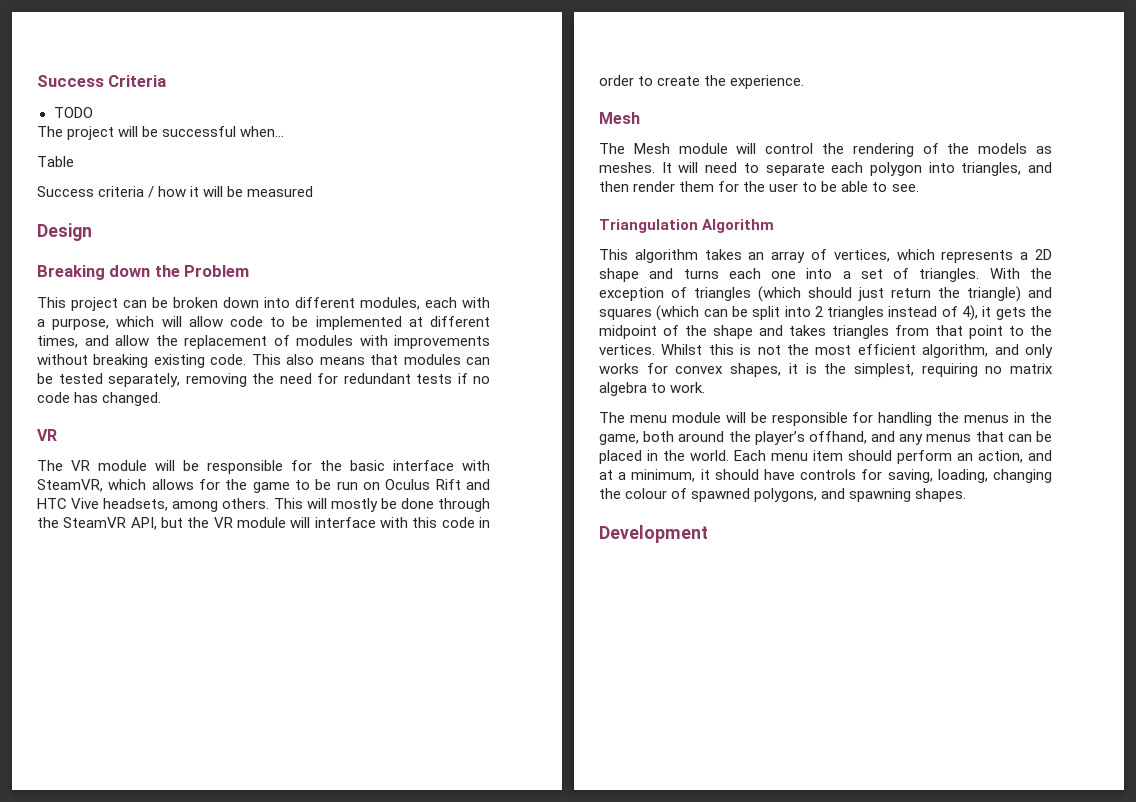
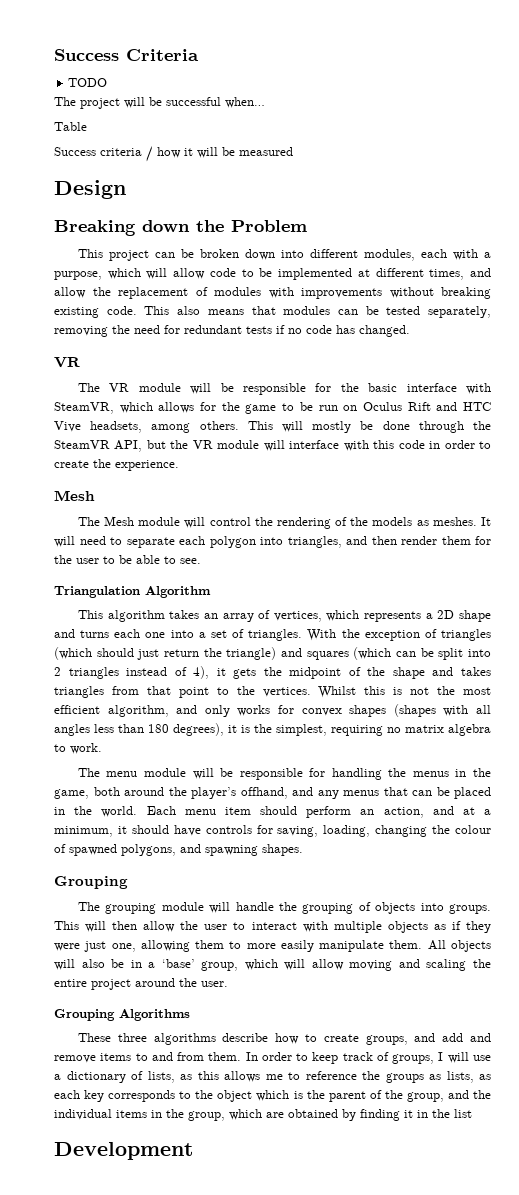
- Whilst this is not the most efficient algorithm, and only works for convex shapes, it is the simplest, requiring no matrix algebra to work.
+ Whilst this is not the most efficient algorithm, and only works for convex shapes (shapes with all angles less than 180 degrees), it is the simplest, requiring no matrix algebra to work.
  Each menu item should perform an action, and at a minimum, it should have controls for saving, loading, changing the colour of spawned polygons, and spawning shapes.
+ Grouping
+ The grouping module will handle the grouping of objects into groups. This will then allow the user to interact with multiple objects as if they were just one, allowing them to more easily manipulate them. All objects will also be in a ‘base’ group, which will allow moving and scaling the entire project around the user.
+ Grouping Algorithms
+ These three algorithms describe how to create groups, and add and remove items to and from them. In order to keep track of groups, I will use a dictionary of lists, as this allows me to reference the groups as lists, as each key corresponds to the object which is the parent of the group, and the individual items in the group, which are obtained by finding it in the list

